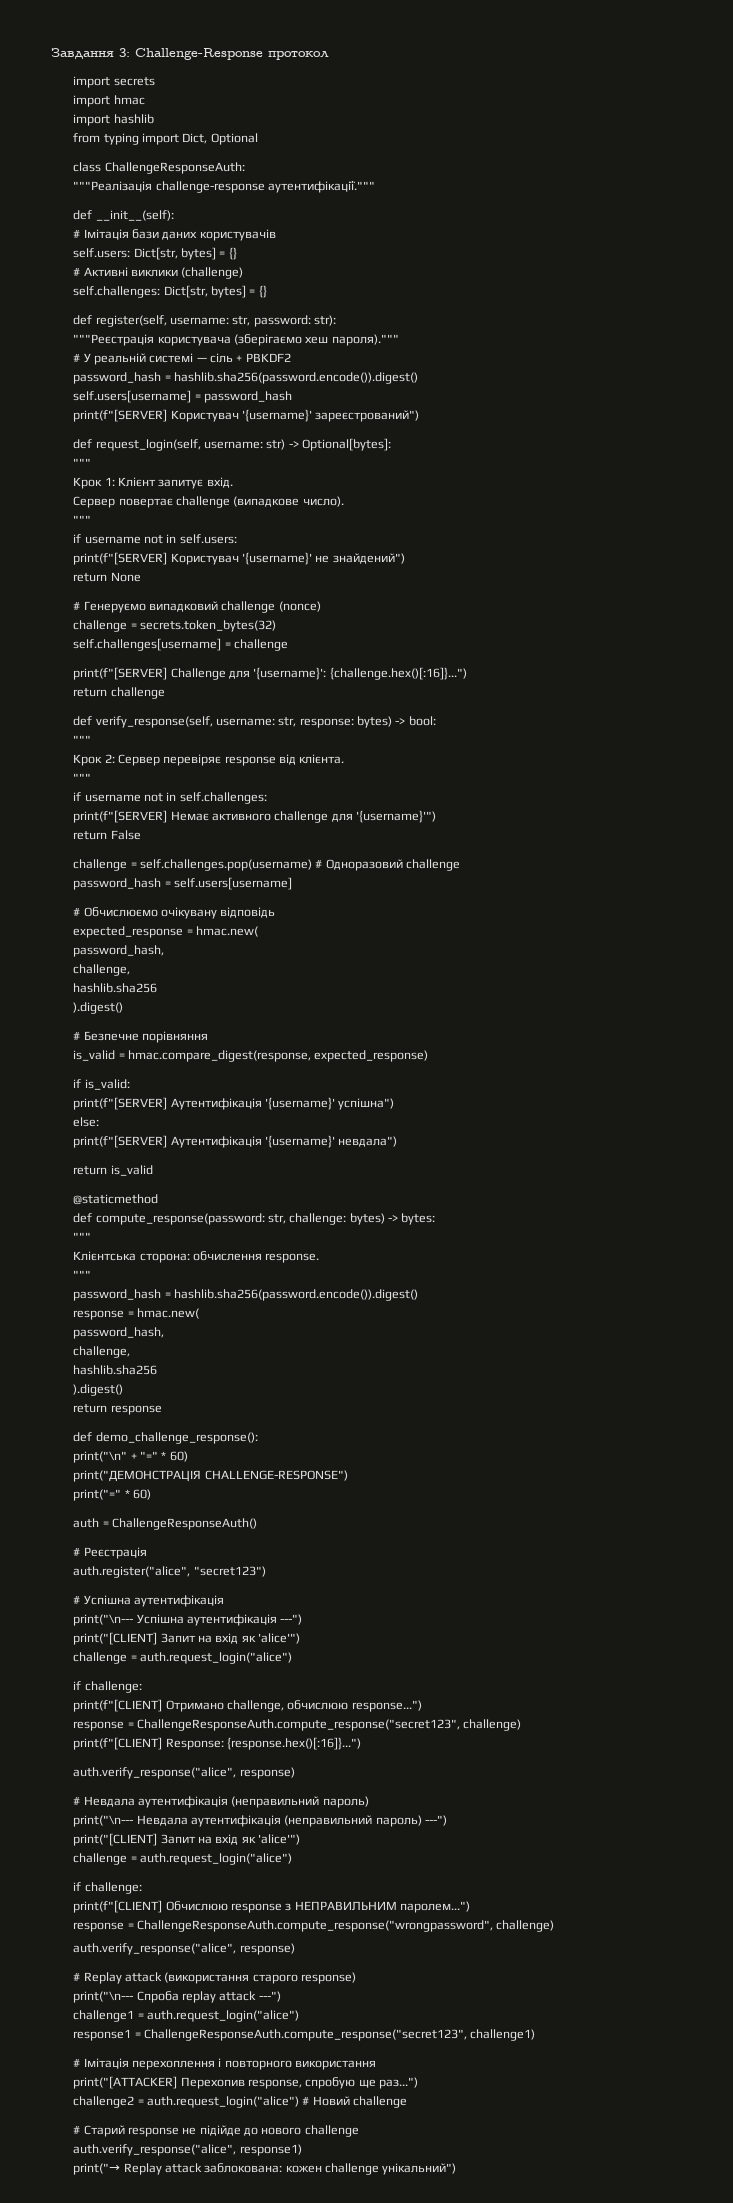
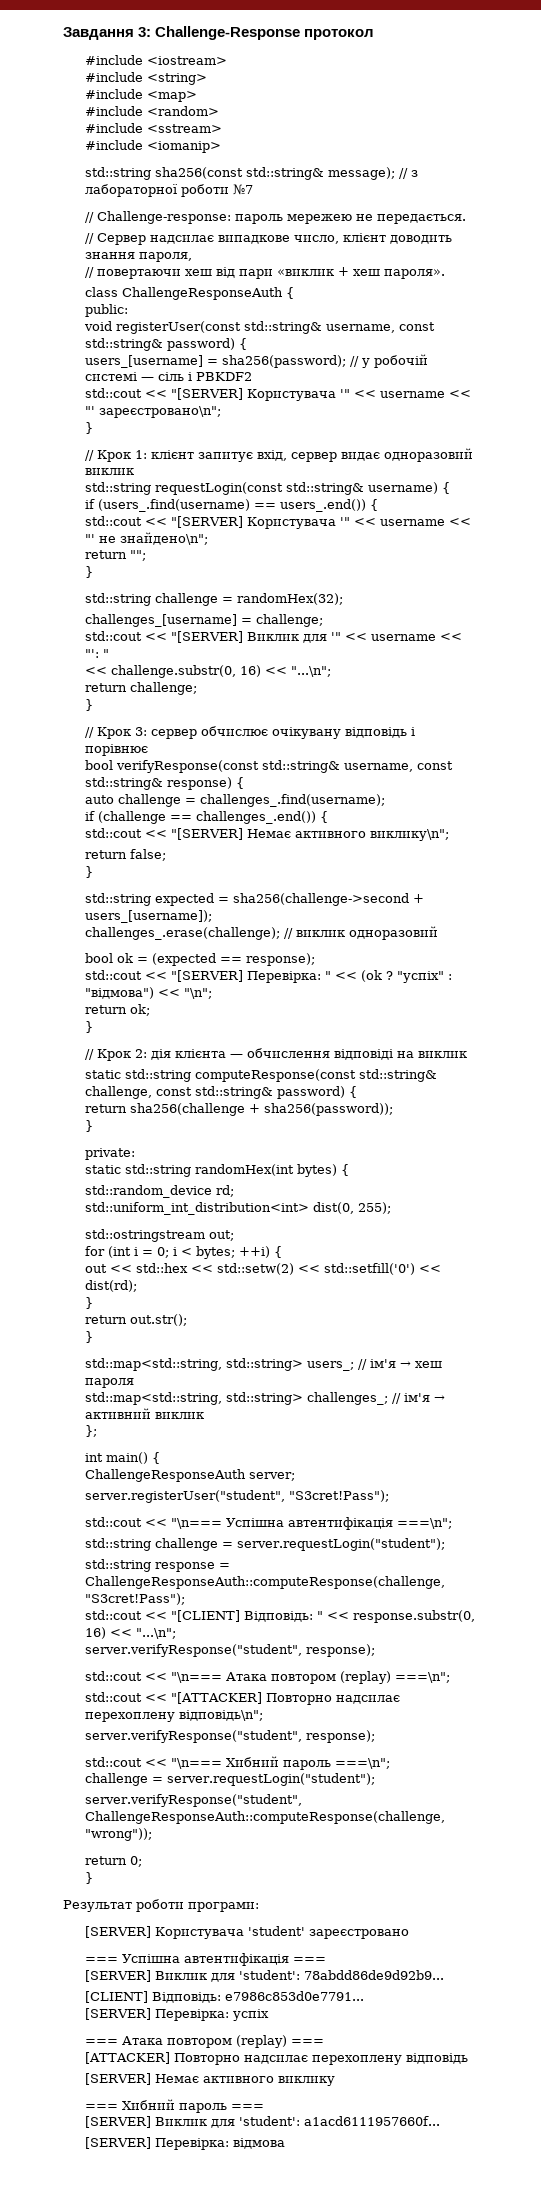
- import secrets
- import hmac
- import hashlib
- from typing import Dict, Optional
- class ChallengeResponseAuth:
- """Реалізація challenge-response аутентифікації."""
- def __init__(self):
- # Імітація бази даних користувачів
- self.users: Dict[str, bytes] = {}
- # Активні виклики (challenge)
- self.challenges: Dict[str, bytes] = {}
- def register(self, username: str, password: str):
- """Реєстрація користувача (зберігаємо хеш пароля)."""
- # У реальній системі — сіль + PBKDF2
- password_hash = hashlib.sha256(password.encode()).digest()
- self.users[username] = password_hash
- print(f"[SERVER] Користувач '{username}' зареєстрований")
- def request_login(self, username: str) -> Optional[bytes]:
- """
- Крок 1: Клієнт запитує вхід.
- Сервер повертає challenge (випадкове число).
- """
- if username not in self.users:
- print(f"[SERVER] Користувач '{username}' не знайдений")
- return None
- # Генеруємо випадковий challenge (nonce)
- challenge = secrets.token_bytes(32)
- self.challenges[username] = challenge
- print(f"[SERVER] Challenge для '{username}': {challenge.hex()[:16]}...")
- return challenge
- def verify_response(self, username: str, response: bytes) -> bool:
- """
- Крок 2: Сервер перевіряє response від клієнта.
- """
- if username not in self.challenges:
- print(f"[SERVER] Немає активного challenge для '{username}'")
- return False
- challenge = self.challenges.pop(username) # Одноразовий challenge
- password_hash = self.users[username]
- # Обчислюємо очікувану відповідь
- expected_response = hmac.new(
- password_hash,
- challenge,
- hashlib.sha256
- ).digest()
- # Безпечне порівняння
- is_valid = hmac.compare_digest(response, expected_response)
- if is_valid:
- print(f"[SERVER] Аутентифікація '{username}' успішна")
- else:
- print(f"[SERVER] Аутентифікація '{username}' невдала")
- return is_valid
- @staticmethod
- def compute_response(password: str, challenge: bytes) -> bytes:
- """
- Клієнтська сторона: обчислення response.
- """
- password_hash = hashlib.sha256(password.encode()).digest()
- response = hmac.new(
- password_hash,
- challenge,
- hashlib.sha256
- ).digest()
- return response
- def demo_challenge_response():
- print("\n" + "=" * 60)
- print("ДЕМОНСТРАЦІЯ CHALLENGE-RESPONSE")
- print("=" * 60)
- auth = ChallengeResponseAuth()
- # Реєстрація
- auth.register("alice", "secret123")
- # Успішна аутентифікація
- print("\n--- Успішна аутентифікація ---")
- print("[CLIENT] Запит на вхід як 'alice'")
- challenge = auth.request_login("alice")
- if challenge:
- print(f"[CLIENT] Отримано challenge, обчислюю response...")
- response = ChallengeResponseAuth.compute_response("secret123", challenge)
- print(f"[CLIENT] Response: {response.hex()[:16]}...")
- auth.verify_response("alice", response)
- # Невдала аутентифікація (неправильний пароль)
- print("\n--- Невдала аутентифікація (неправильний пароль) ---")
- print("[CLIENT] Запит на вхід як 'alice'")
- challenge = auth.request_login("alice")
- if challenge:
- print(f"[CLIENT] Обчислюю response з НЕПРАВИЛЬНИМ паролем...")
- response = ChallengeResponseAuth.compute_response("wrongpassword", challenge)
- auth.verify_response("alice", response)
- # Replay attack (використання старого response)
- print("\n--- Спроба replay attack ---")
- challenge1 = auth.request_login("alice")
- response1 = ChallengeResponseAuth.compute_response("secret123", challenge1)
- # Імітація перехоплення і повторного використання
- print("[ATTACKER] Перехопив response, спробую ще раз...")
- challenge2 = auth.request_login("alice") # Новий challenge
- # Старий response не підійде до нового challenge
- auth.verify_response("alice", response1)
- print("→ Replay attack заблокована: кожен challenge унікальний")
+ #include <iostream>
+ #include <string>
+ #include <map>
+ #include <random>
+ #include <sstream>
+ #include <iomanip>
+ std::string sha256(const std::string& message); // з лабораторної роботи №7
+ // Challenge-response: пароль мережею не передається.
+ // Сервер надсилає випадкове число, клієнт доводить знання пароля,
+ // повертаючи хеш від пари «виклик + хеш пароля».
+ class ChallengeResponseAuth {
+ public:
+ void registerUser(const std::string& username, const std::string& password) {
+ users_[username] = sha256(password); // у робочій системі — сіль і PBKDF2
+ std::cout << "[SERVER] Користувача '" << username << "' зареєстровано\n";
+ }
+ // Крок 1: клієнт запитує вхід, сервер видає одноразовий виклик
+ std::string requestLogin(const std::string& username) {
+ if (users_.find(username) == users_.end()) {
+ std::cout << "[SERVER] Користувача '" << username << "' не знайдено\n";
+ return "";
+ }
+ std::string challenge = randomHex(32);
+ challenges_[username] = challenge;
+ std::cout << "[SERVER] Виклик для '" << username << "': "
+ << challenge.substr(0, 16) << "...\n";
+ return challenge;
+ }
+ // Крок 3: сервер обчислює очікувану відповідь і порівнює
+ bool verifyResponse(const std::string& username, const std::string& response) {
+ auto challenge = challenges_.find(username);
+ if (challenge == challenges_.end()) {
+ std::cout << "[SERVER] Немає активного виклику\n";
+ return false;
+ }
+ std::string expected = sha256(challenge->second + users_[username]);
+ challenges_.erase(challenge); // виклик одноразовий
+ bool ok = (expected == response);
+ std::cout << "[SERVER] Перевірка: " << (ok ? "успіх" : "відмова") << "\n";
+ return ok;
+ }
+ // Крок 2: дія клієнта — обчислення відповіді на виклик
+ static std::string computeResponse(const std::string& challenge, const std::string& password) {
+ return sha256(challenge + sha256(password));
+ }
+ private:
+ static std::string randomHex(int bytes) {
+ std::random_device rd;
+ std::uniform_int_distribution<int> dist(0, 255);
+ std::ostringstream out;
+ for (int i = 0; i < bytes; ++i) {
+ out << std::hex << std::setw(2) << std::setfill('0') << dist(rd);
+ }
+ return out.str();
+ }
+ std::map<std::string, std::string> users_; // ім'я → хеш пароля
+ std::map<std::string, std::string> challenges_; // ім'я → активний виклик
+ };
+ int main() {
+ ChallengeResponseAuth server;
+ server.registerUser("student", "S3cret!Pass");
+ std::cout << "\n=== Успішна автентифікація ===\n";
+ std::string challenge = server.requestLogin("student");
+ std::string response = ChallengeResponseAuth::computeResponse(challenge, "S3cret!Pass");
+ std::cout << "[CLIENT] Відповідь: " << response.substr(0, 16) << "...\n";
+ server.verifyResponse("student", response);
+ std::cout << "\n=== Атака повтором (replay) ===\n";
+ std::cout << "[ATTACKER] Повторно надсилає перехоплену відповідь\n";
+ server.verifyResponse("student", response);
+ std::cout << "\n=== Хибний пароль ===\n";
+ challenge = server.requestLogin("student");
+ server.verifyResponse("student", ChallengeResponseAuth::computeResponse(challenge, "wrong"));
+ return 0;
+ }
+ Результат роботи програми:
+ [SERVER] Користувача 'student' зареєстровано
+ === Успішна автентифікація ===
+ [SERVER] Виклик для 'student': 78abdd86de9d92b9...
+ [CLIENT] Відповідь: e7986c853d0e7791...
+ [SERVER] Перевірка: успіх
+ === Атака повтором (replay) ===
+ [ATTACKER] Повторно надсилає перехоплену відповідь
+ [SERVER] Немає активного виклику
+ === Хибний пароль ===
+ [SERVER] Виклик для 'student': a1acd6111957660f...
+ [SERVER] Перевірка: відмова

